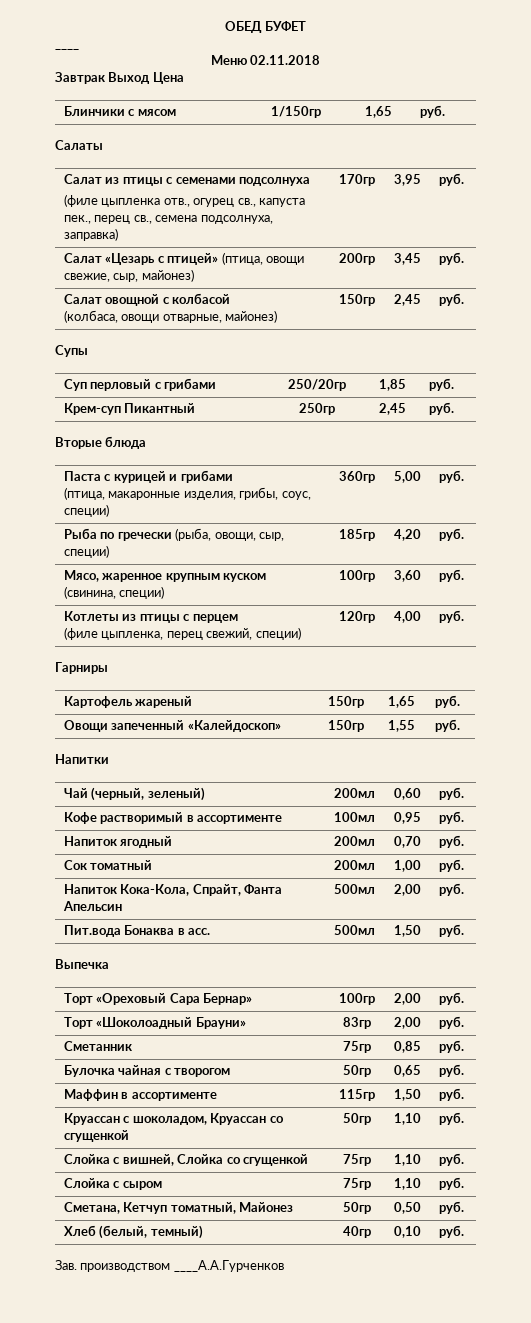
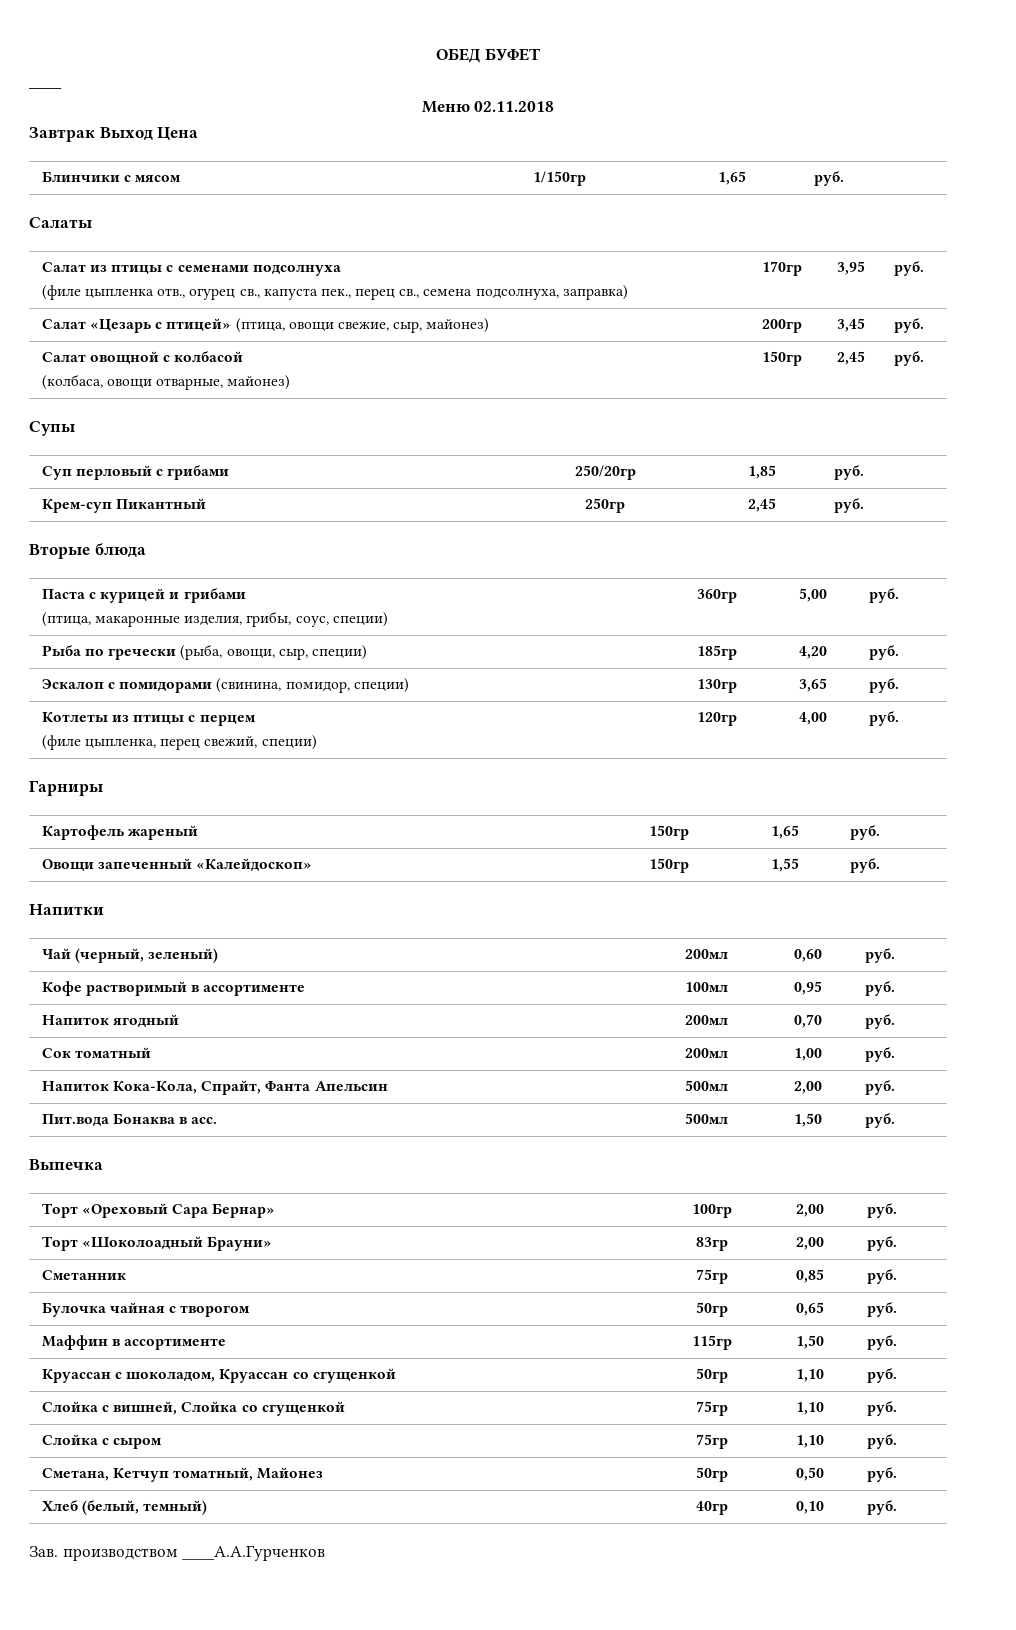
- Мясо, жаренное крупным куском (свинина, специи) | 100гр | 3,60 | руб.
+ Эскалоп с помидорами (свинина, помидор, специи) | 130гр | 3,65 | руб.

